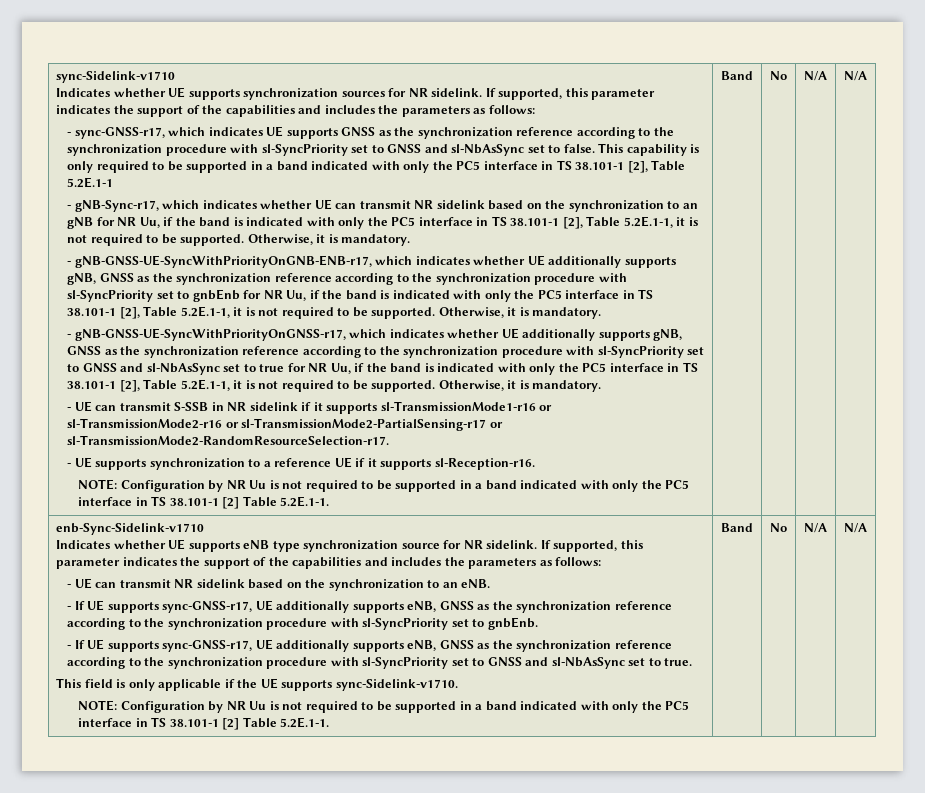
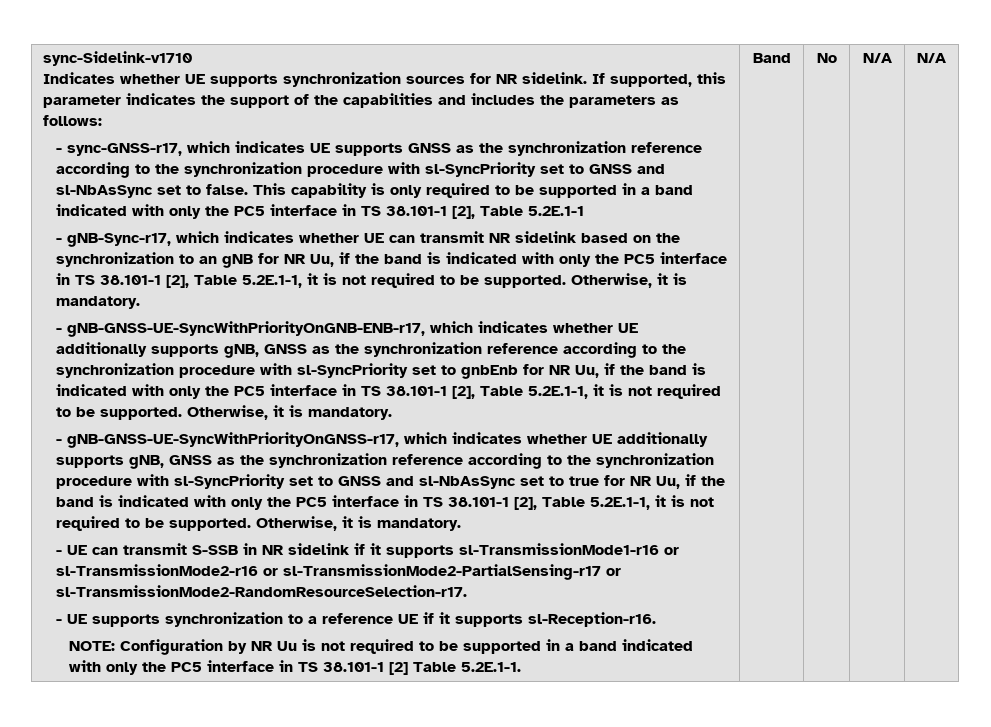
- enb-Sync-Sidelink-v1710
- Indicates whether UE supports eNB type synchronization source for NR sidelink. If supported, this parameter indicates the support of the capabilities and includes the parameters as follows:
- - UE can transmit NR sidelink based on the synchronization to an eNB.
- - If UE supports sync-GNSS-r17, UE additionally supports eNB, GNSS as the synchronization reference according to the synchronization procedure with sl-SyncPriority set to gnbEnb.
- - If UE supports sync-GNSS-r17, UE additionally supports eNB, GNSS as the synchronization reference according to the synchronization procedure with sl-SyncPriority set to GNSS and sl-NbAsSync set to true.
- This field is only applicable if the UE supports sync-Sidelink-v1710.
- NOTE: Configuration by NR Uu is not required to be supported in a band indicated with only the PC5 interface in TS 38.101-1 [2] Table 5.2E.1-1. | Band | No | N/A | N/A

